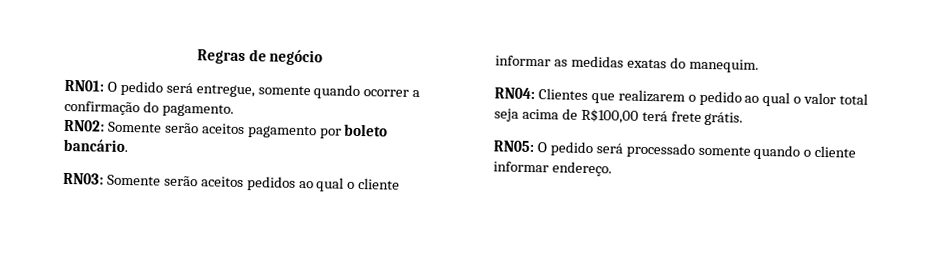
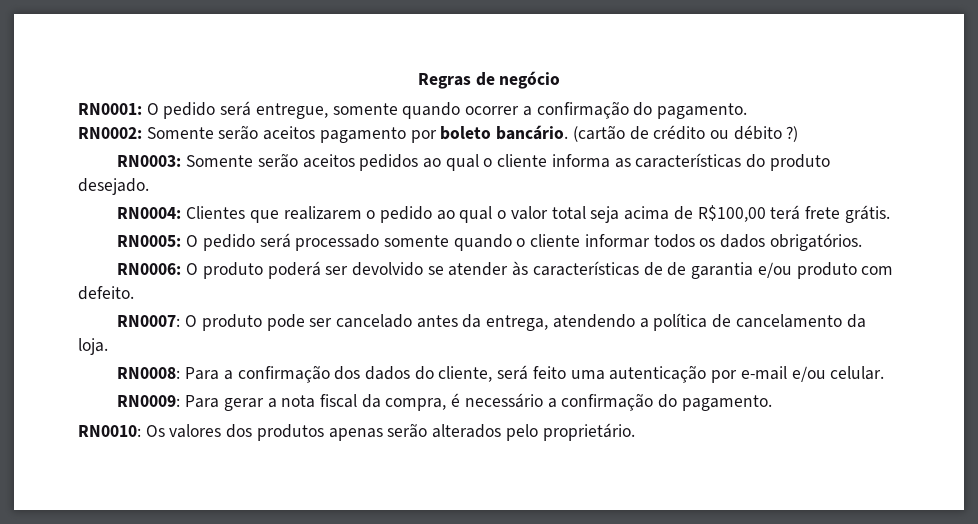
- RN01: O pedido será entregue, somente quando ocorrer a confirmação do pagamento.
+ RN0001: O pedido será entregue, somente quando ocorrer a confirmação do pagamento.
- RN02: Somente serão aceitos pagamento por boleto bancário.
- RN03: Somente serão aceitos pedidos ao qual o cliente informar as medidas exatas do manequim.
- RN04: Clientes que realizarem o pedido ao qual o valor total seja acima de R$100,00 terá frete grátis.
+ RN0002: Somente serão aceitos pagamento por boleto bancário. (cartão de crédito ou débito ?)
+ RN0003: Somente serão aceitos pedidos ao qual o cliente informa as características do produto desejado.
+ RN0004: Clientes que realizarem o pedido ao qual o valor total seja acima de R$100,00 terá frete grátis.
- RN05: O pedido será processado somente quando o cliente informar endereço.
+ RN0005: O pedido será processado somente quando o cliente informar todos os dados obrigatórios.
+ RN0006: O produto poderá ser devolvido se atender às características de de garantia e/ou produto com defeito.
+ RN0007: O produto pode ser cancelado antes da entrega, atendendo a política de cancelamento da loja.
+ RN0008: Para a confirmação dos dados do cliente, será feito uma autenticação por e-mail e/ou celular.
+ RN0009: Para gerar a nota fiscal da compra, é necessário a confirmação do pagamento.
+ RN0010: Os valores dos produtos apenas serão alterados pelo proprietário.

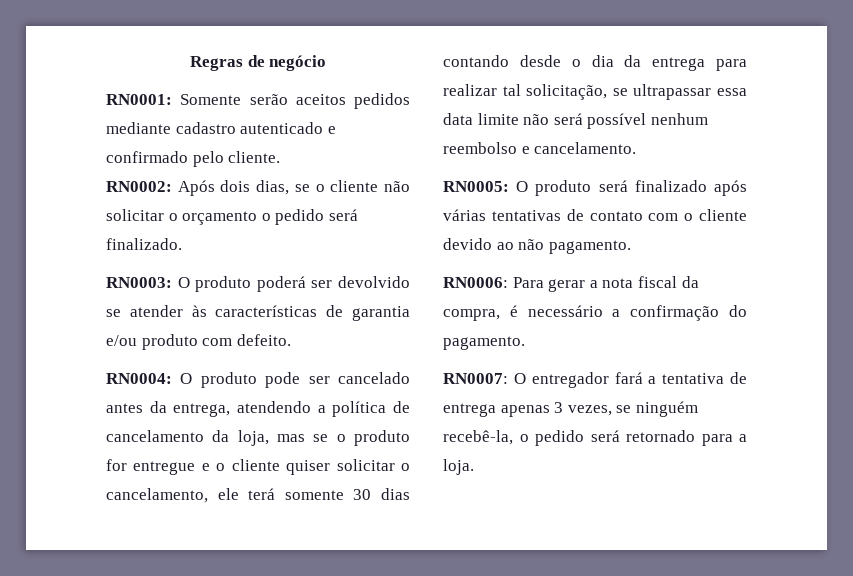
- RN0001: O pedido será entregue, somente quando ocorrer a confirmação do pagamento.
- RN0002: Somente serão aceitos pagamento por boleto bancário. (cartão de crédito ou débito ?)
- RN0003: Somente serão aceitos pedidos ao qual o cliente informa as características do produto desejado.
- RN0004: Clientes que realizarem o pedido ao qual o valor total seja acima de R$100,00 terá frete grátis.
- RN0005: O pedido será processado somente quando o cliente informar todos os dados obrigatórios.
- RN0006: O produto poderá ser devolvido se atender às características de de garantia e/ou produto com defeito.
+ RN0001: Somente serão aceitos pedidos mediante cadastro autenticado e confirmado pelo cliente.
+ RN0002: Após dois dias, se o cliente não solicitar o orçamento o pedido será finalizado.
+ RN0003: O produto poderá ser devolvido se atender às características de garantia e/ou produto com defeito.
- RN0007: O produto pode ser cancelado antes da entrega, atendendo a política de cancelamento da loja.
- RN0008: Para a confirmação dos dados do cliente, será feito uma autenticação por e-mail e/ou celular.
- RN0009: Para gerar a nota fiscal da compra, é necessário a confirmação do pagamento.
+ RN0004: O produto pode ser cancelado antes da entrega, atendendo a política de cancelamento da loja, mas se o produto for entregue e o cliente quiser solicitar o cancelamento, ele terá somente 30 dias contando desde o dia da entrega para realizar tal solicitação, se ultrapassar essa data limite não será possível nenhum reembolso e cancelamento.
+ RN0005: O produto será finalizado após várias tentativas de contato com o cliente devido ao não pagamento.
+ RN0006: Para gerar a nota fiscal da compra, é necessário a confirmação do pagamento.
- RN0010: Os valores dos produtos apenas serão alterados pelo proprietário.
+ RN0007: O entregador fará a tentativa de entrega apenas 3 vezes, se ninguém recebê-la, o pedido será retornado para a loja.

